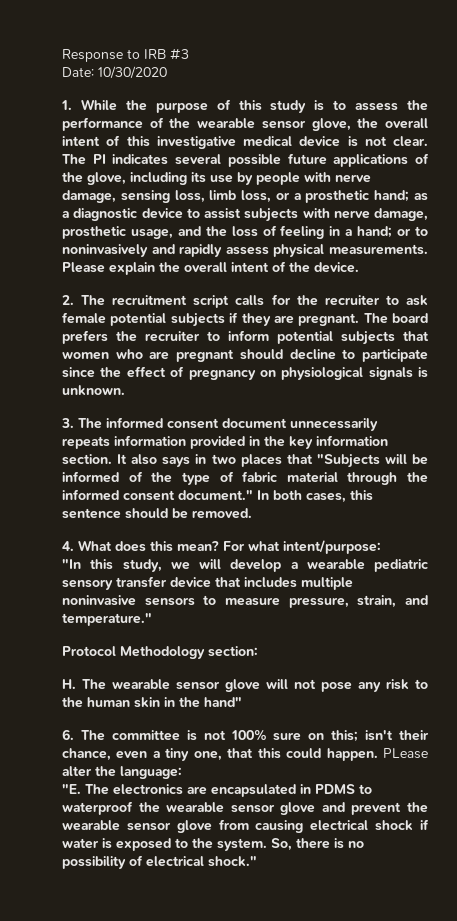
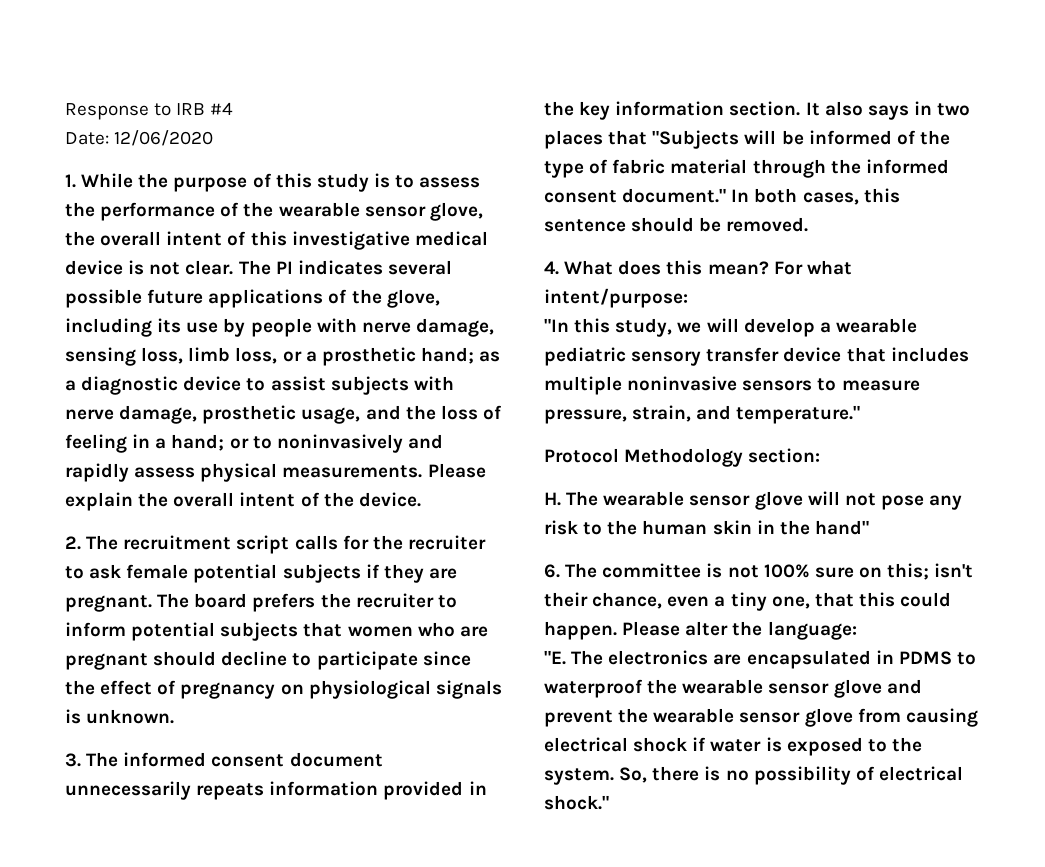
- Response to IRB #3
+ Response to IRB #4
- Date: 10/30/2020
+ Date: 12/06/2020
- PLease alter the language:
+ Please alter the language:

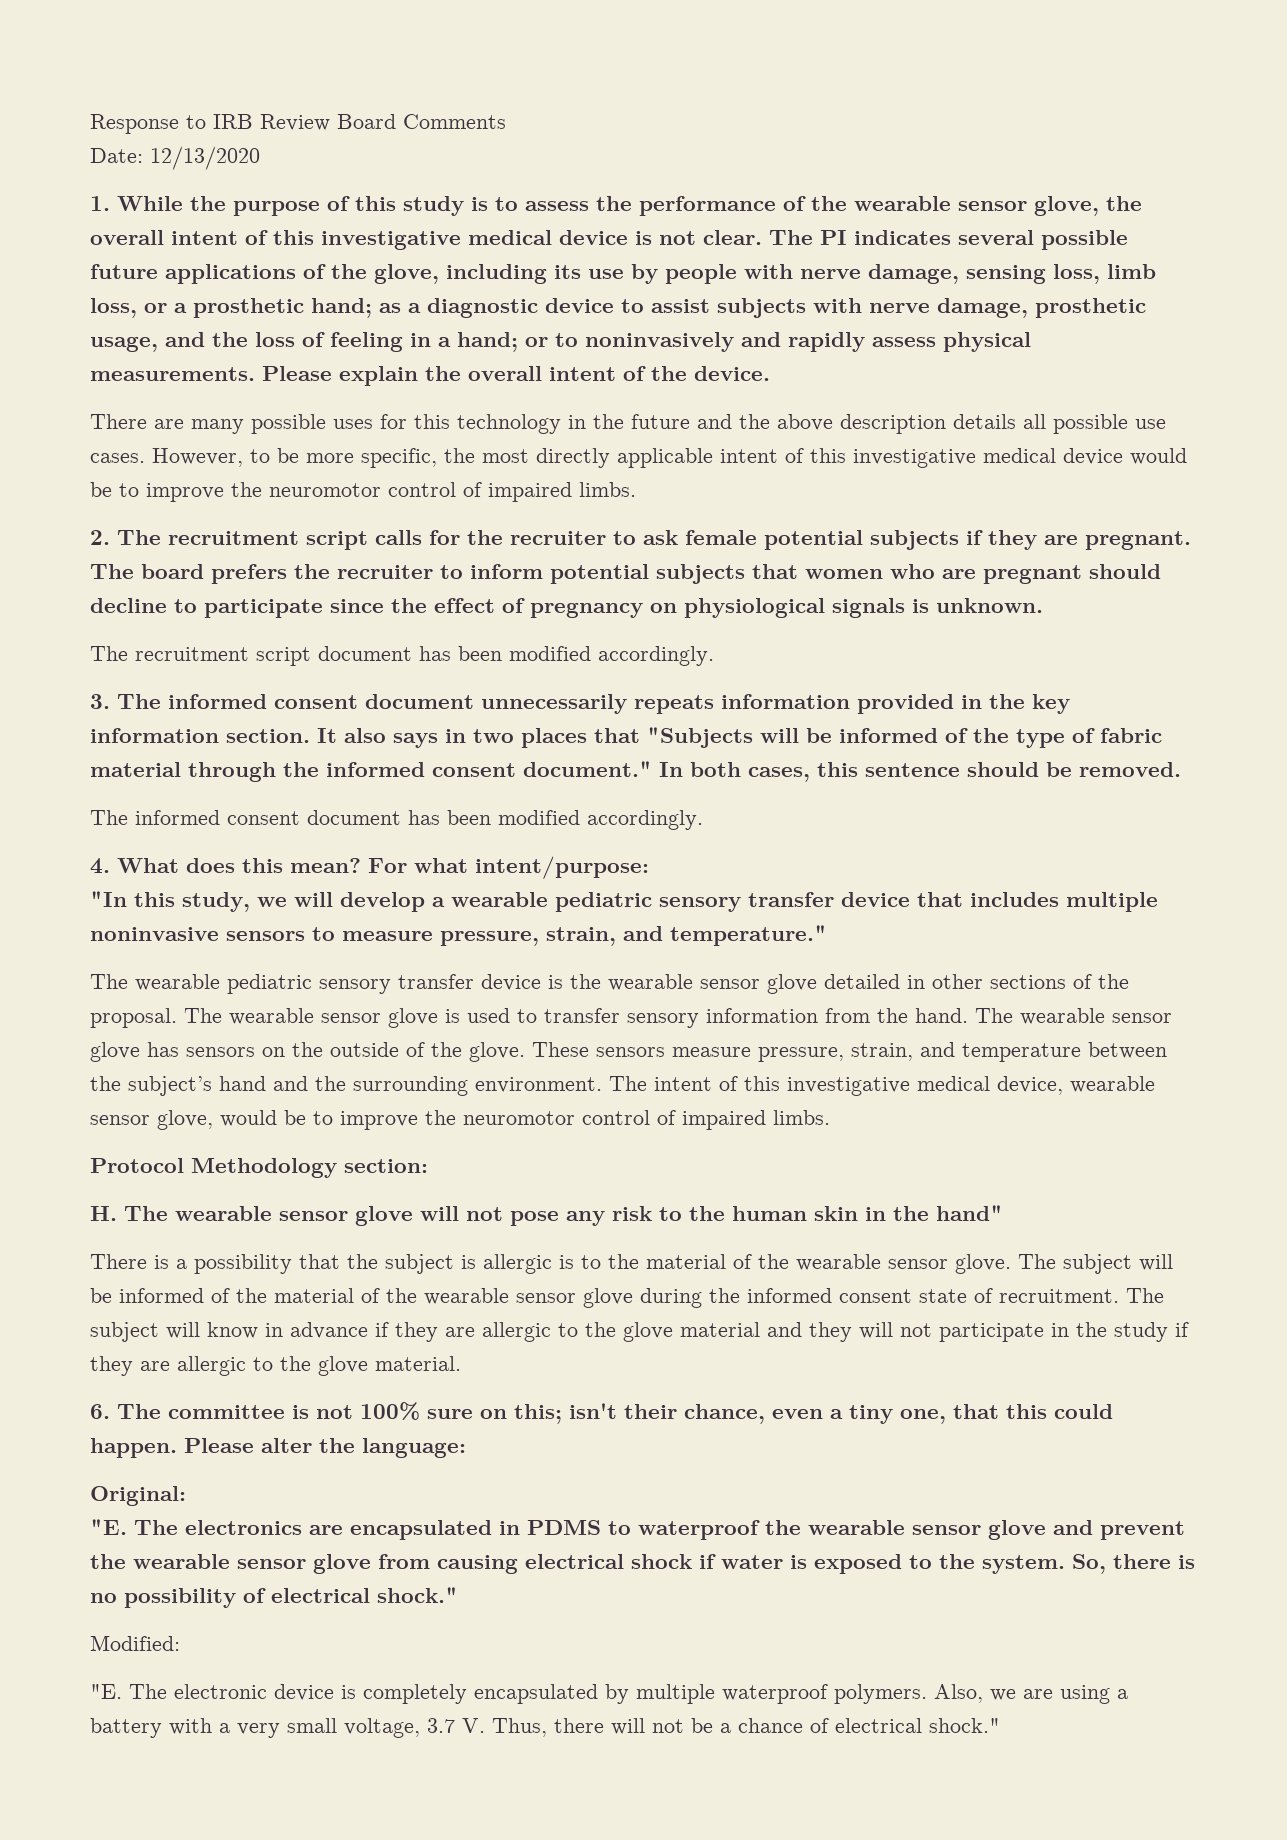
- Response to IRB #4
+ Response to IRB Review Board Comments
- Date: 12/06/2020
+ Date: 12/13/2020
+ There are many possible uses for this technology in the future and the above description details all possible use cases. However, to be more specific, the most directly applicable intent of this investigative medical device would be to improve the neuromotor control of impaired limbs.
+ The recruitment script document has been modified accordingly.
+ The informed consent document has been modified accordingly.
+ The wearable pediatric sensory transfer device is the wearable sensor glove detailed in other sections of the proposal. The wearable sensor glove is used to transfer sensory information from the hand. The wearable sensor glove has sensors on the outside of the glove. These sensors measure pressure, strain, and temperature between the subject’s hand and the surrounding environment. The intent of this investigative medical device, wearable sensor glove, would be to improve the neuromotor control of impaired limbs.
+ There is a possibility that the subject is allergic is to the material of the wearable sensor glove. The subject will be informed of the material of the wearable sensor glove during the informed consent state of recruitment. The subject will know in advance if they are allergic to the glove material and they will not participate in the study if they are allergic to the glove material.
+ Original:
+ Modified:
+ "E. The electronic device is completely encapsulated by multiple waterproof polymers. Also, we are using a battery with a very small voltage, 3.7 V. Thus, there will not be a chance of electrical shock."

